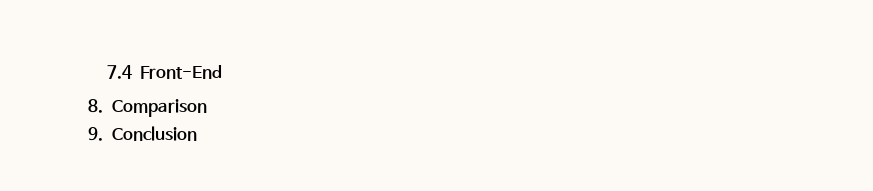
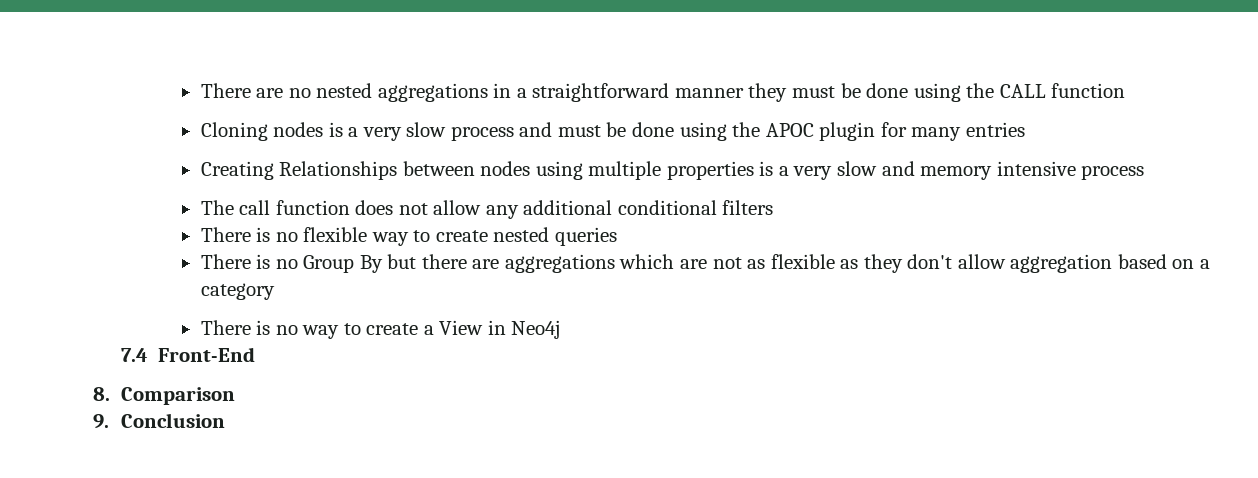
+ There are no nested aggregations in a straightforward manner they must be done using the CALL function
+ Cloning nodes is a very slow process and must be done using the APOC plugin for many entries
+ Creating Relationships between nodes using multiple properties is a very slow and memory intensive process
+ The call function does not allow any additional conditional filters
+ There is no flexible way to create nested queries
+ There is no Group By but there are aggregations which are not as flexible as they don't allow aggregation based on a category
+ There is no way to create a View in Neo4j

